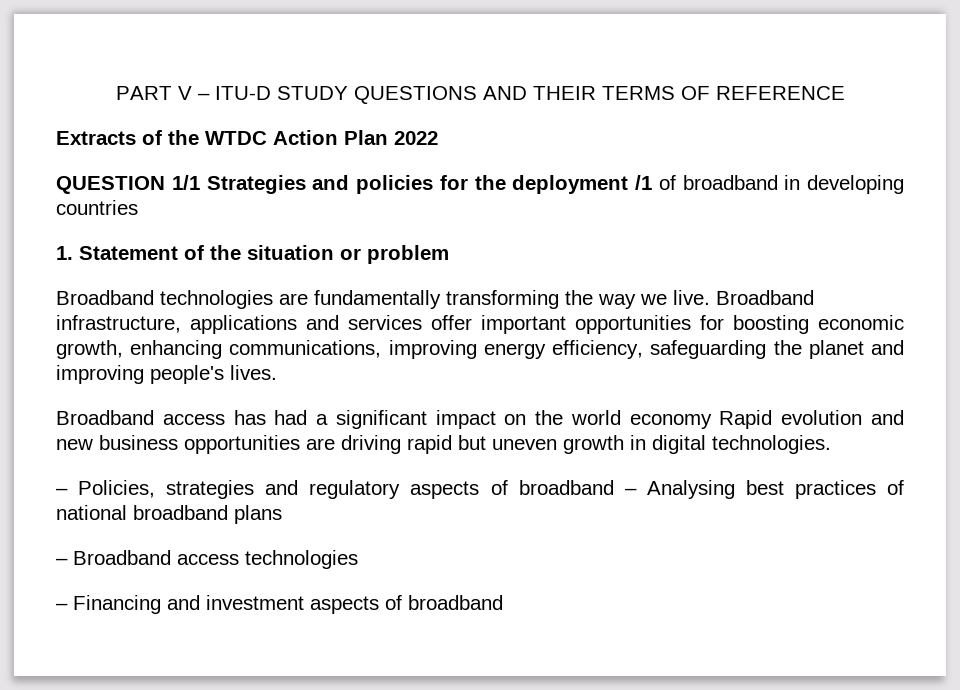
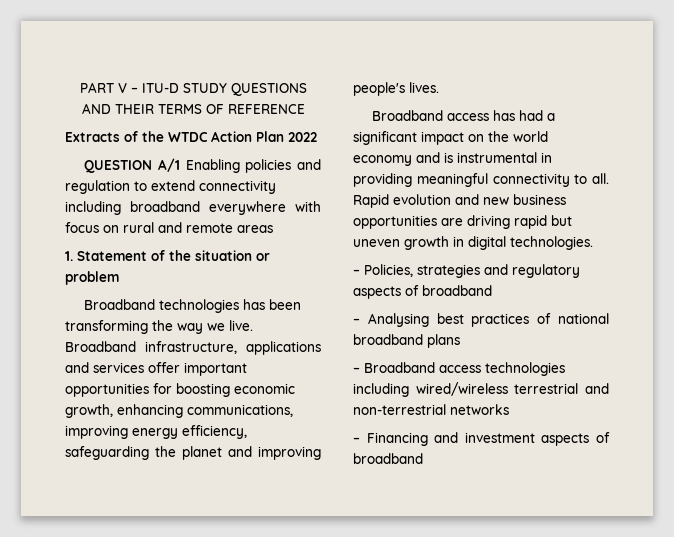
- QUESTION 1/1 Strategies and policies for the deployment /1 of broadband in developing countries
+ QUESTION A/1 Enabling policies and regulation to extend connectivity including broadband everywhere with focus on rural and remote areas
- Broadband technologies are fundamentally transforming the way we live.
+ Broadband technologies has been transforming the way we live.
- Broadband access has had a significant impact on the world economy Rapid evolution and new business opportunities are driving rapid but uneven growth in digital technologies.
+ Broadband access has had a significant impact on the world economy and is instrumental in providing meaningful connectivity to all. Rapid evolution and new business opportunities are driving rapid but uneven growth in digital technologies.
- – Policies, strategies and regulatory aspects of broadband – Analysing best practices of national broadband plans
+ – Policies, strategies and regulatory aspects of broadband
+ – Analysing best practices of national broadband plans
- – Broadband access technologies
+ – Broadband access technologies including wired/wireless terrestrial and non-terrestrial networks

